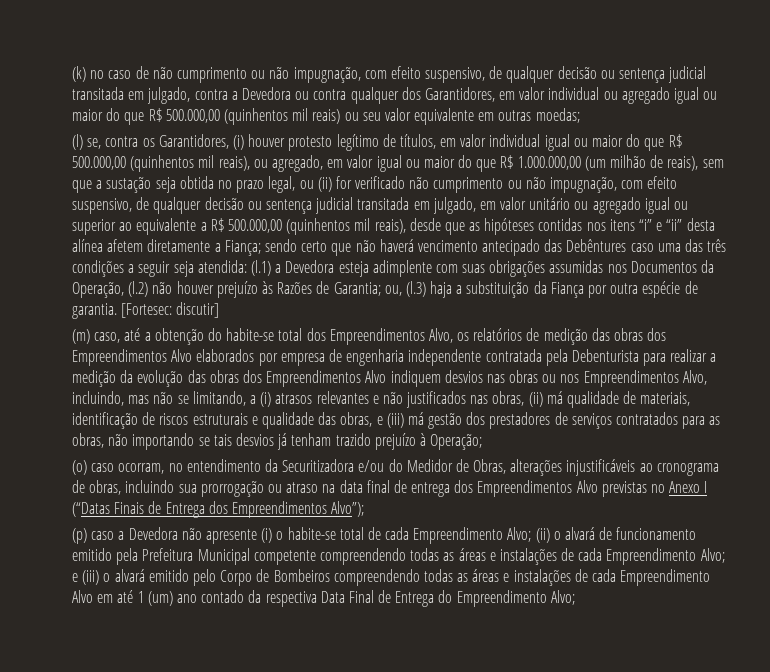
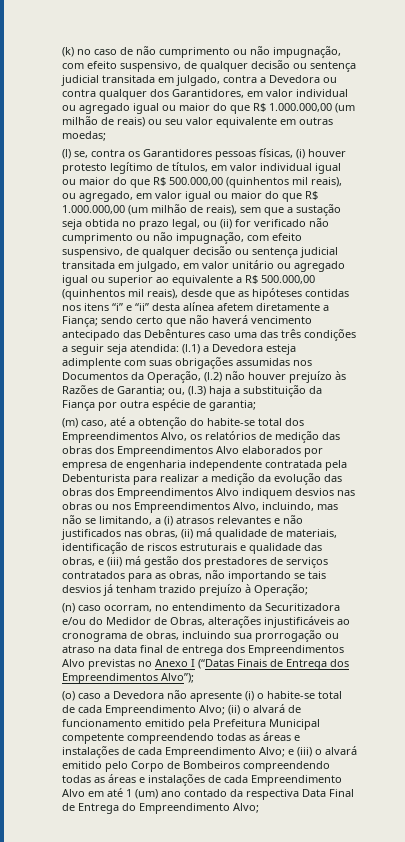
- (k) no caso de não cumprimento ou não impugnação, com efeito suspensivo, de qualquer decisão ou sentença judicial transitada em julgado, contra a Devedora ou contra qualquer dos Garantidores, em valor individual ou agregado igual ou maior do que R$ 500.000,00 (quinhentos mil reais) ou seu valor equivalente em outras moedas;
+ (k) no caso de não cumprimento ou não impugnação, com efeito suspensivo, de qualquer decisão ou sentença judicial transitada em julgado, contra a Devedora ou contra qualquer dos Garantidores, em valor individual ou agregado igual ou maior do que R$ 1.000.000,00 (um milhão de reais) ou seu valor equivalente em outras moedas;
- (l) se, contra os Garantidores, (i) houver protesto legítimo de títulos, em valor individual igual ou maior do que R$ 500.000,00 (quinhentos mil reais), ou agregado, em valor igual ou maior do que R$ 1.000.000,00 (um milhão de reais), sem que a sustação seja obtida no prazo legal, ou (ii) for verificado não cumprimento ou não impugnação, com efeito suspensivo, de qualquer decisão ou sentença judicial transitada em julgado, em valor unitário ou agregado igual ou superior ao equivalente a R$ 500.000,00 (quinhentos mil reais), desde que as hipóteses contidas nos itens “i” e “ii” desta alínea afetem diretamente a Fiança;
+ (l) se, contra os Garantidores pessoas físicas, (i) houver protesto legítimo de títulos, em valor individual igual ou maior do que R$ 500.000,00 (quinhentos mil reais), ou agregado, em valor igual ou maior do que R$ 1.000.000,00 (um milhão de reais), sem que a sustação seja obtida no prazo legal, ou (ii) for verificado não cumprimento ou não impugnação, com efeito suspensivo, de qualquer decisão ou sentença judicial transitada em julgado, em valor unitário ou agregado igual ou superior ao equivalente a R$ 500.000,00 (quinhentos mil reais), desde que as hipóteses contidas nos itens “i” e “ii” desta alínea afetem diretamente a Fiança;
- ou, (l.3) haja a substituição da Fiança por outra espécie de garantia. [Fortesec: discutir]
+ ou, (l.3) haja a substituição da Fiança por outra espécie de garantia;
- (o) caso ocorram, no entendimento da Securitizadora e/ou do Medidor de Obras, alterações injustificáveis ao cronograma de obras, incluindo sua prorrogação ou atraso na data final de entrega dos Empreendimentos Alvo previstas no Anexo I (“Datas Finais de Entrega dos Empreendimentos Alvo”);
+ (n) caso ocorram, no entendimento da Securitizadora e/ou do Medidor de Obras, alterações injustificáveis ao cronograma de obras, incluindo sua prorrogação ou atraso na data final de entrega dos Empreendimentos Alvo previstas no Anexo I (“Datas Finais de Entrega dos Empreendimentos Alvo”);
- (p) caso a Devedora não apresente (i) o habite-se total de cada Empreendimento Alvo;
+ (o) caso a Devedora não apresente (i) o habite-se total de cada Empreendimento Alvo;

